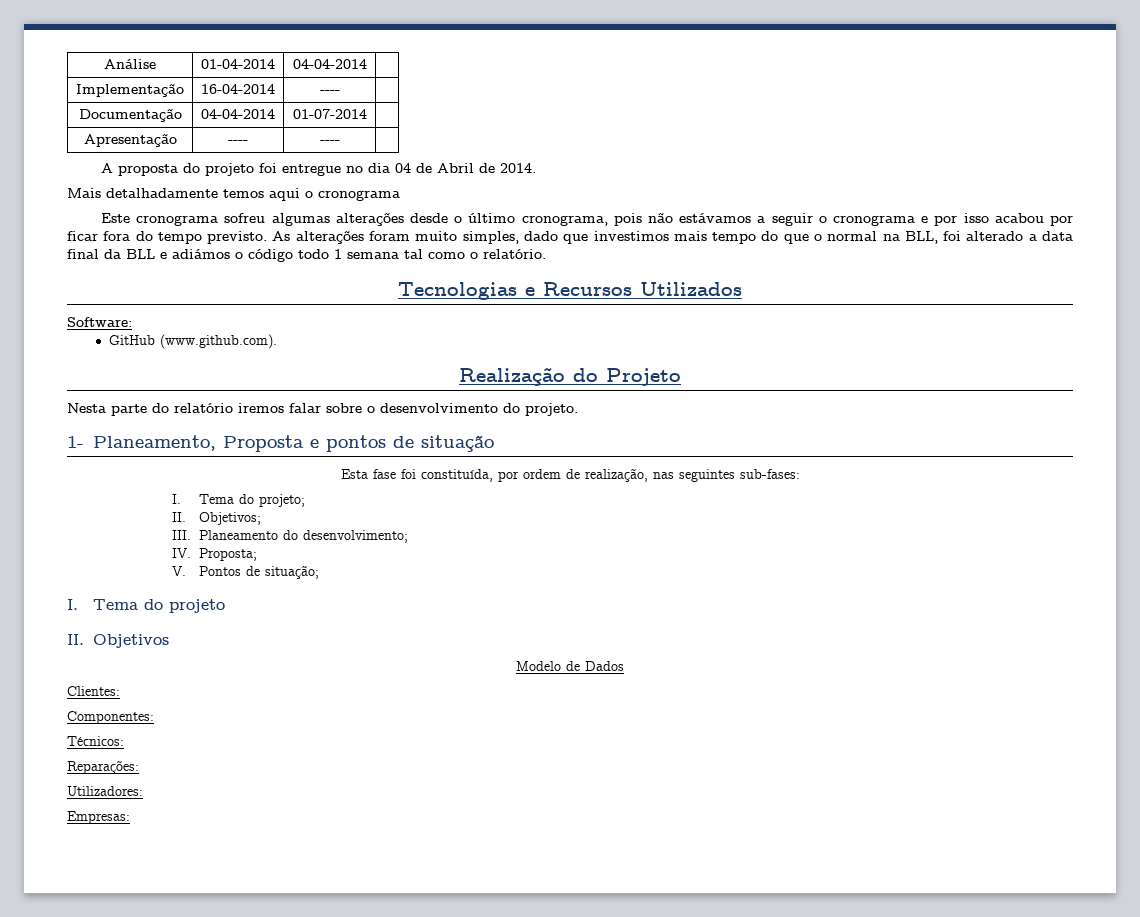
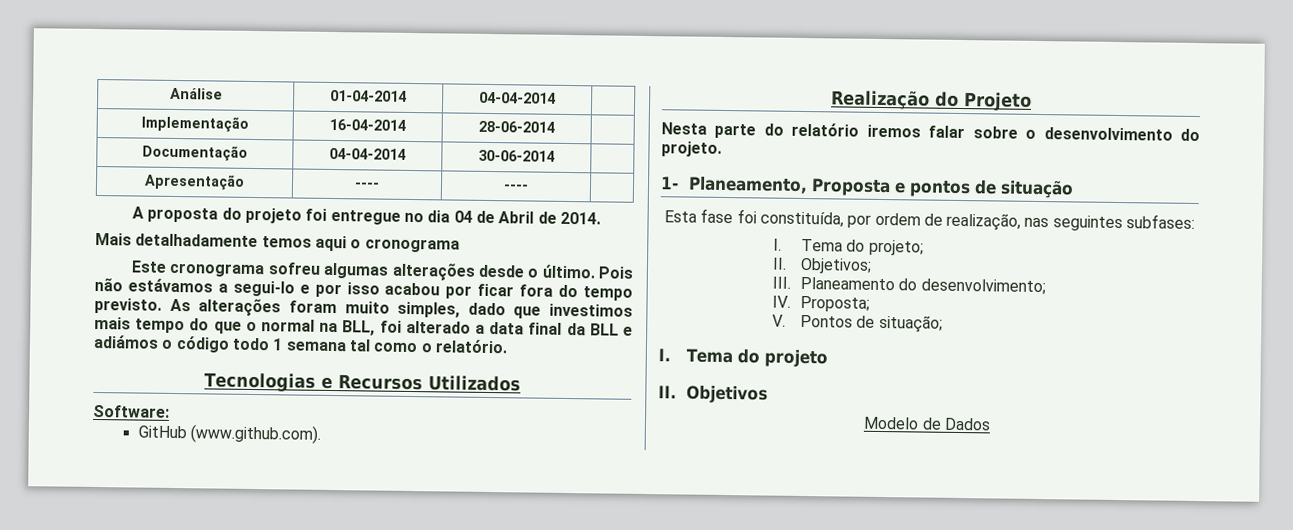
- Implementação | 16-04-2014 | ---- |
+ Implementação | 16-04-2014 | 28-06-2014 |
- Documentação | 04-04-2014 | 01-07-2014 |
+ Documentação | 04-04-2014 | 30-06-2014 |
- Este cronograma sofreu algumas alterações desde o último cronograma, pois não estávamos a seguir o cronograma e por isso acabou por ficar fora do tempo previsto.
+ Este cronograma sofreu algumas alterações desde o último. Pois não estávamos a segui-lo e por isso acabou por ficar fora do tempo previsto.
- Esta fase foi constituída, por ordem de realização, nas seguintes sub-fases:
+ Esta fase foi constituída, por ordem de realização, nas seguintes subfases:
- Clientes:
- Componentes:
- Técnicos:
- Reparações:
- Utilizadores:
- Empresas:

